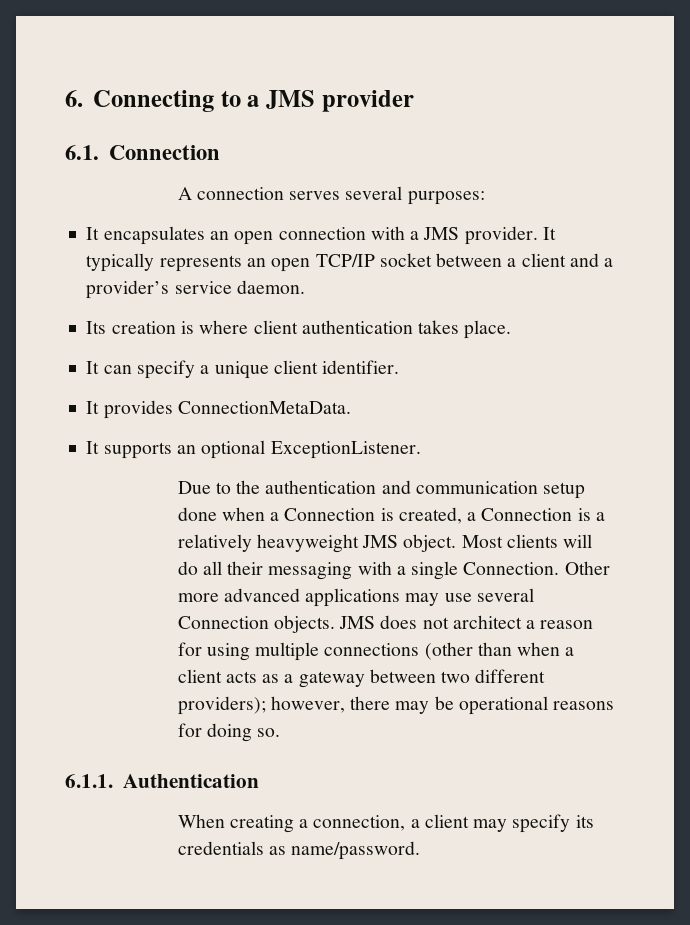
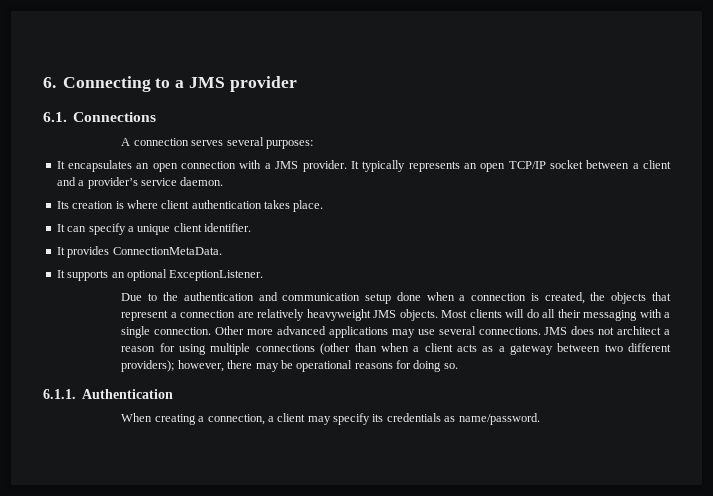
- 6.1. Connection
+ 6.1. Connections
- Due to the authentication and communication setup done when a Connection is created, a Connection is a relatively heavyweight JMS object.
+ Due to the authentication and communication setup done when a connection is created, the objects that represent a connection are relatively heavyweight JMS objects.
- Most clients will do all their messaging with a single Connection.
+ Most clients will do all their messaging with a single connection.
- Other more advanced applications may use several Connection objects.
+ Other more advanced applications may use several connections.

